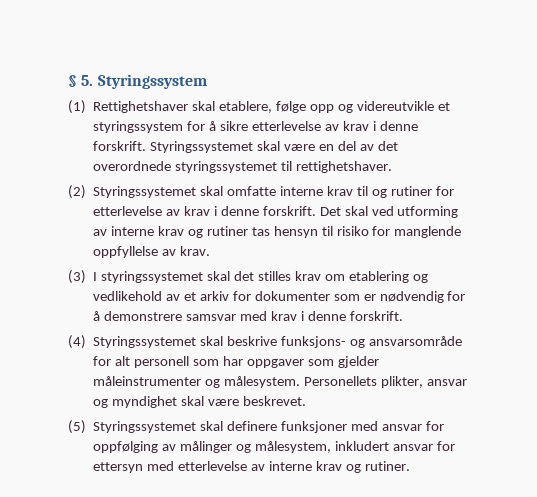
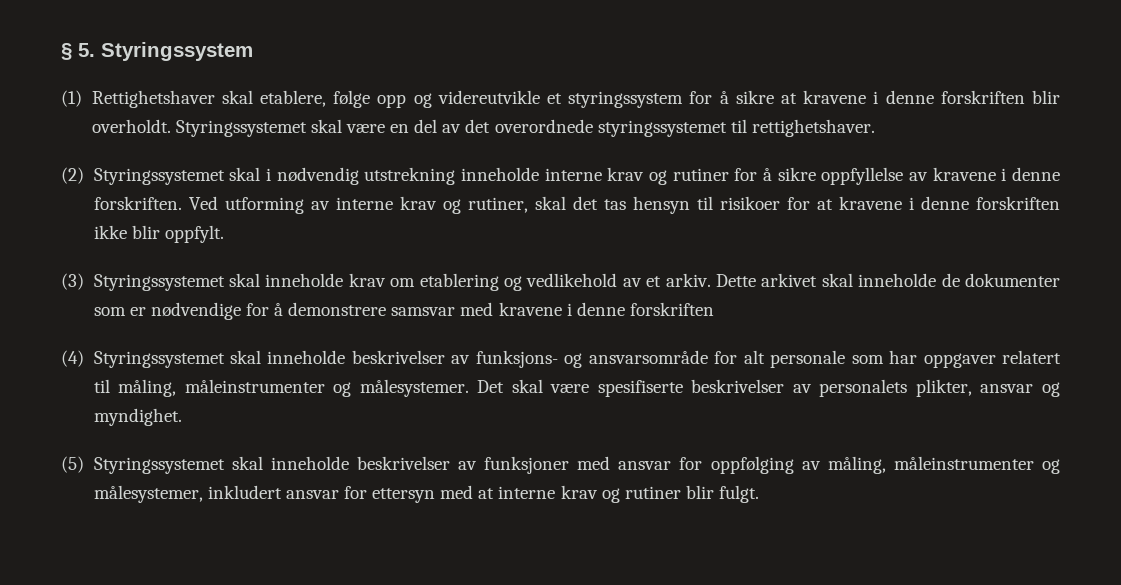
- (1) Rettighetshaver skal etablere, følge opp og videreutvikle et styringssystem for å sikre etterlevelse av krav i denne forskrift.
+ (1) Rettighetshaver skal etablere, følge opp og videreutvikle et styringssystem for å sikre at kravene i denne forskriften blir overholdt.
- (2) Styringssystemet skal omfatte interne krav til og rutiner for etterlevelse av krav i denne forskrift. Det skal ved utforming av interne krav og rutiner tas hensyn til risiko for manglende oppfyllelse av krav.
- (3) I styringssystemet skal det stilles krav om etablering og vedlikehold av et arkiv for dokumenter som er nødvendig for å demonstrere samsvar med krav i denne forskrift.
+ (2) Styringssystemet skal i nødvendig utstrekning inneholde interne krav og rutiner for å sikre oppfyllelse av kravene i denne forskriften. Ved utforming av interne krav og rutiner, skal det tas hensyn til risikoer for at kravene i denne forskriften ikke blir oppfylt.
+ (3) Styringssystemet skal inneholde krav om etablering og vedlikehold av et arkiv. Dette arkivet skal inneholde de dokumenter som er nødvendige for å demonstrere samsvar med kravene i denne forskriften
- (4) Styringssystemet skal beskrive funksjons- og ansvarsområde for alt personell som har oppgaver som gjelder måleinstrumenter og målesystem. Personellets plikter, ansvar og myndighet skal være beskrevet.
+ (4) Styringssystemet skal inneholde beskrivelser av funksjons- og ansvarsområde for alt personale som har oppgaver relatert til måling, måleinstrumenter og målesystemer. Det skal være spesifiserte beskrivelser av personalets plikter, ansvar og myndighet.
- (5) Styringssystemet skal definere funksjoner med ansvar for oppfølging av målinger og målesystem, inkludert ansvar for ettersyn med etterlevelse av interne krav og rutiner.
+ (5) Styringssystemet skal inneholde beskrivelser av funksjoner med ansvar for oppfølging av måling, måleinstrumenter og målesystemer, inkludert ansvar for ettersyn med at interne krav og rutiner blir fulgt.

